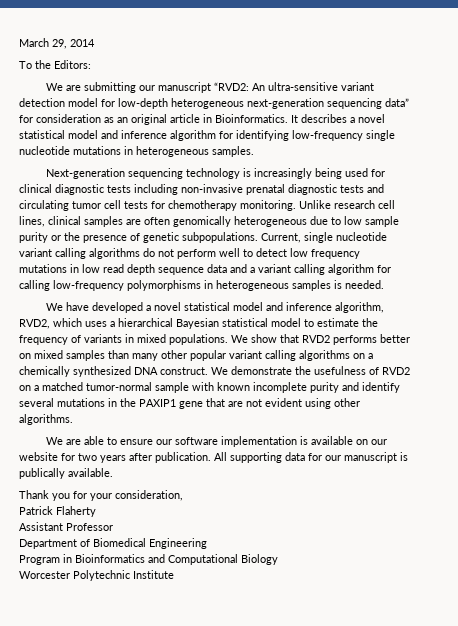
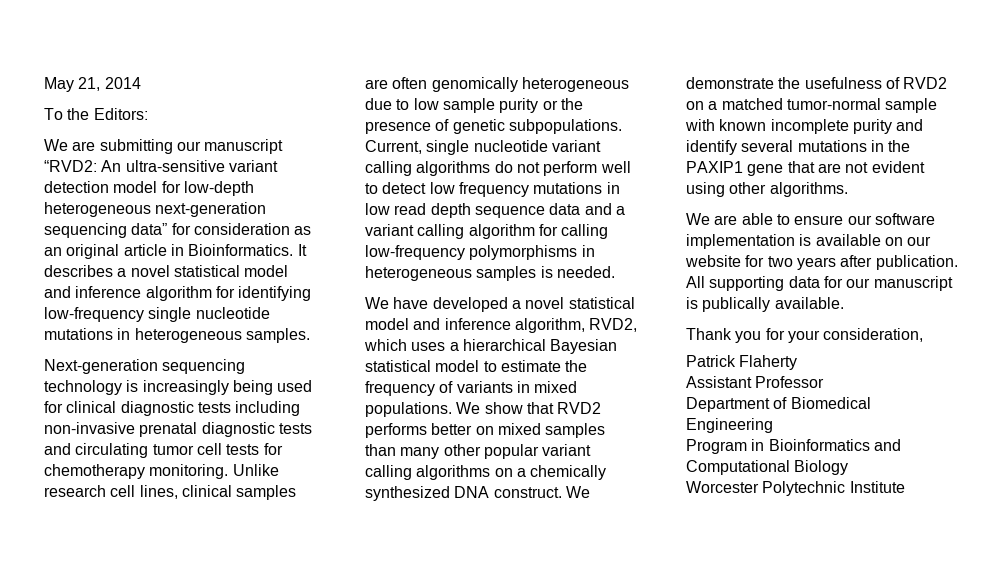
- March 29, 2014
+ May 21, 2014

